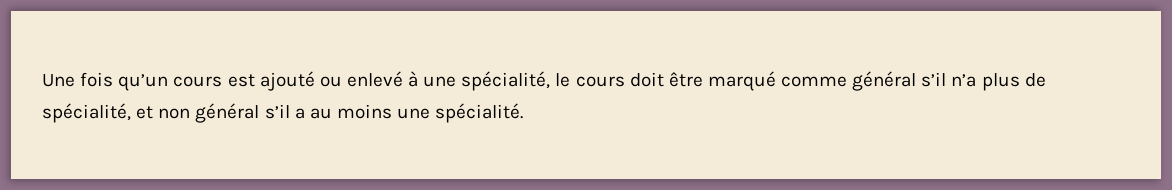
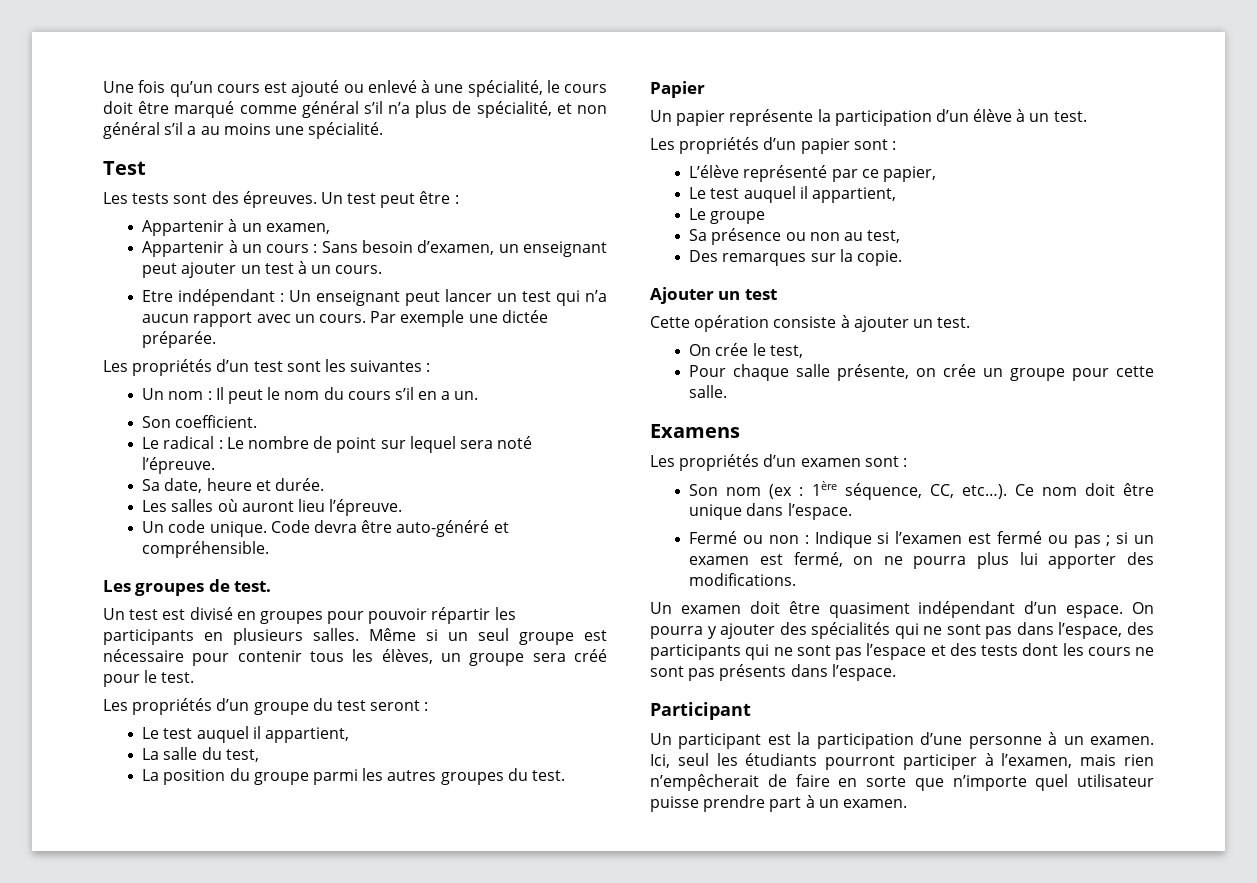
+ Test
+ Les tests sont des épreuves. Un test peut être :
+ Appartenir à un examen,
+ Appartenir à un cours : Sans besoin d’examen, un enseignant peut ajouter un test à un cours.
+ Etre indépendant : Un enseignant peut lancer un test qui n’a aucun rapport avec un cours. Par exemple une dictée préparée.
+ Les propriétés d’un test sont les suivantes :
+ Un nom : Il peut le nom du cours s’il en a un.
+ Son coefficient.
+ Le radical : Le nombre de point sur lequel sera noté l’épreuve.
+ Sa date, heure et durée.
+ Les salles où auront lieu l’épreuve.
+ Un code unique. Code devra être auto-généré et compréhensible.
+ Les groupes de test.
+ Un test est divisé en groupes pour pouvoir répartir les participants en plusieurs salles. Même si un seul groupe est nécessaire pour contenir tous les élèves, un groupe sera créé pour le test.
+ Les propriétés d’un groupe du test seront :
+ Le test auquel il appartient,
+ La salle du test,
+ La position du groupe parmi les autres groupes du test.
+ Papier
+ Un papier représente la participation d’un élève à un test.
+ Les propriétés d’un papier sont :
+ L’élève représenté par ce papier,
+ Le test auquel il appartient,
+ Le groupe
+ Sa présence ou non au test,
+ Des remarques sur la copie.
+ Ajouter un test
+ Cette opération consiste à ajouter un test.
+ On crée le test,
+ Pour chaque salle présente, on crée un groupe pour cette salle.
+ Examens
+ Les propriétés d’un examen sont :
+ Son nom (ex : 1ère séquence, CC, etc…). Ce nom doit être unique dans l’espace.
+ Fermé ou non : Indique si l’examen est fermé ou pas ; si un examen est fermé, on ne pourra plus lui apporter des modifications.
+ Un examen doit être quasiment indépendant d’un espace. On pourra y ajouter des spécialités qui ne sont pas dans l’espace, des participants qui ne sont pas l’espace et des tests dont les cours ne sont pas présents dans l’espace.
+ Participant
+ Un participant est la participation d’une personne à un examen. Ici, seul les étudiants pourront participer à l’examen, mais rien n’empêcherait de faire en sorte que n’importe quel utilisateur puisse prendre part à un examen.

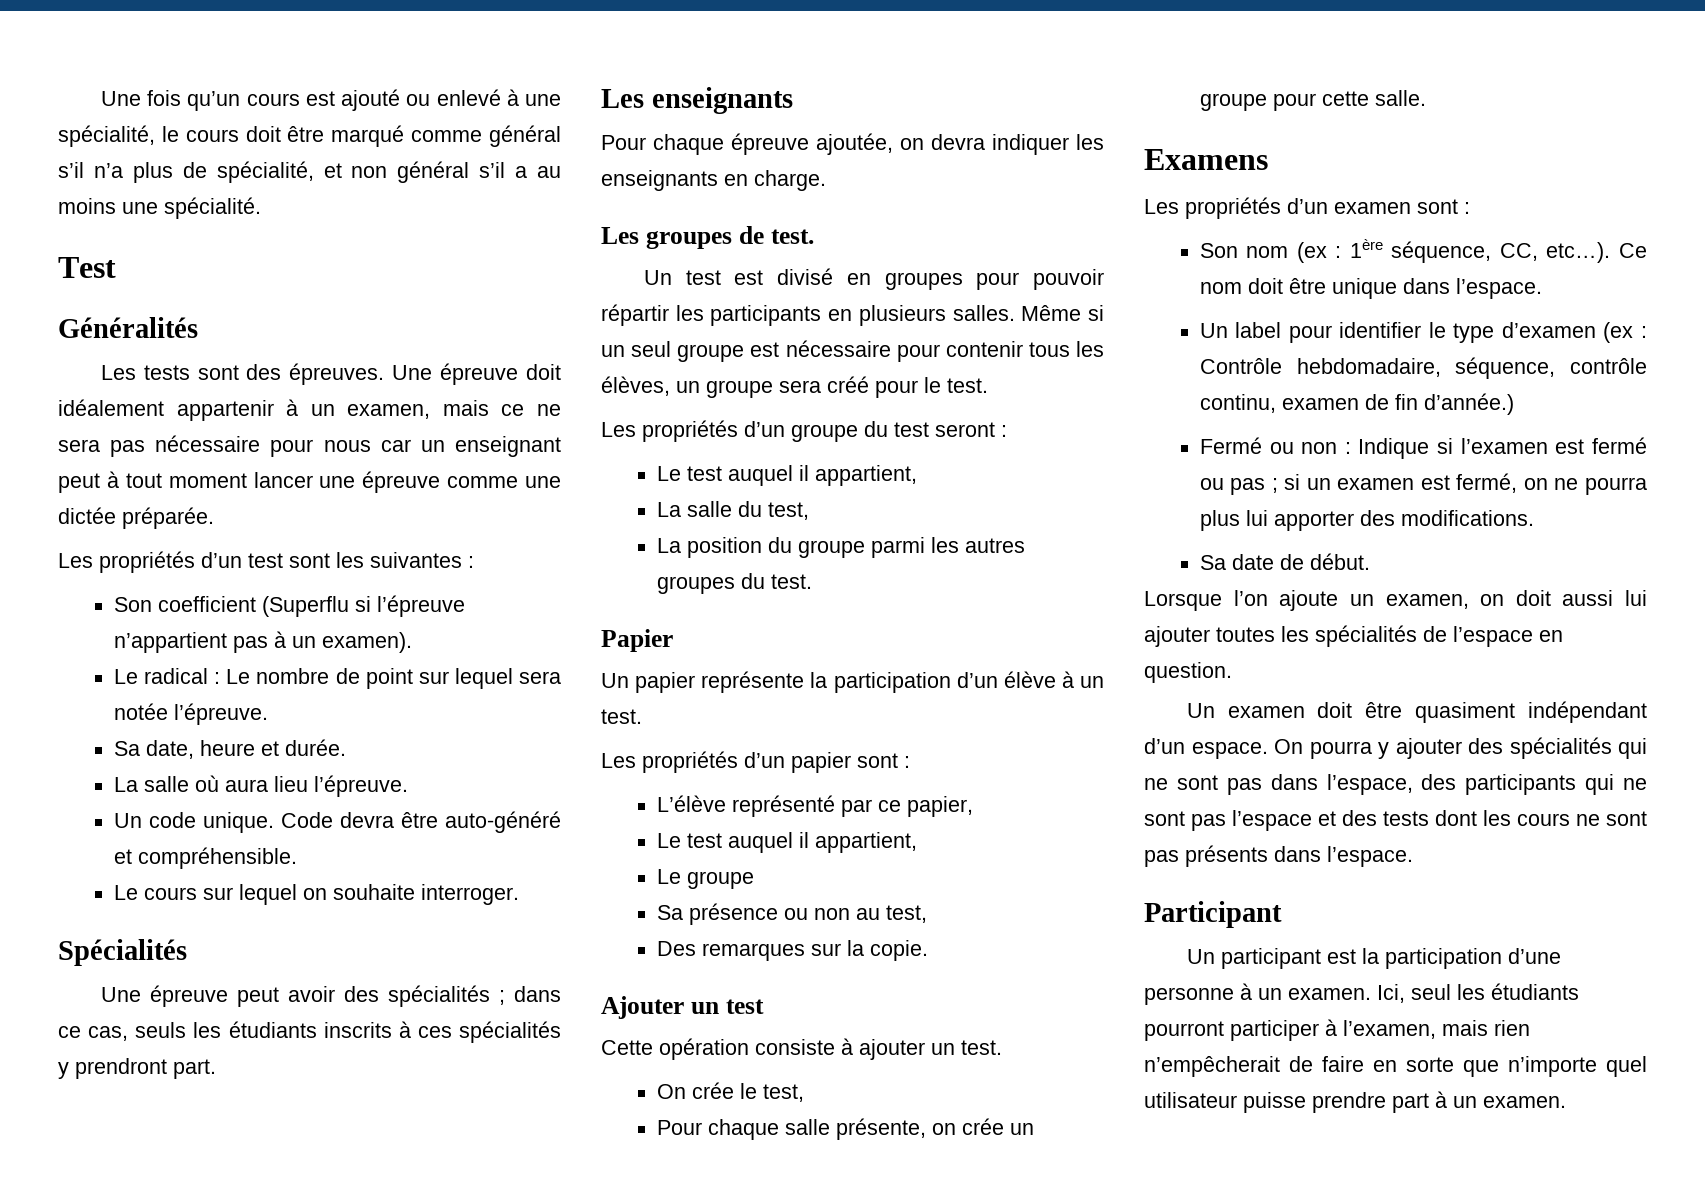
+ Généralités
- Un test peut être :
- Appartenir à un examen,
- Appartenir à un cours : Sans besoin d’examen, un enseignant peut ajouter un test à un cours.
- Etre indépendant : Un enseignant peut lancer un test qui n’a aucun rapport avec un cours. Par exemple une dictée préparée.
+ Une épreuve doit idéalement appartenir à un examen, mais ce ne sera pas nécessaire pour nous car un enseignant peut à tout moment lancer une épreuve comme une dictée préparée.
- Un nom : Il peut le nom du cours s’il en a un.
- Son coefficient.
+ Son coefficient (Superflu si l’épreuve n’appartient pas à un examen).
- Le radical : Le nombre de point sur lequel sera noté l’épreuve.
+ Le radical : Le nombre de point sur lequel sera notée l’épreuve.
- Les salles où auront lieu l’épreuve.
+ La salle où aura lieu l’épreuve.
+ Le cours sur lequel on souhaite interroger.
+ Spécialités
+ Une épreuve peut avoir des spécialités ; dans ce cas, seuls les étudiants inscrits à ces spécialités y prendront part.
+ Les enseignants
+ Pour chaque épreuve ajoutée, on devra indiquer les enseignants en charge.
+ Un label pour identifier le type d’examen (ex : Contrôle hebdomadaire, séquence, contrôle continu, examen de fin d’année.)
+ Sa date de début.
+ Lorsque l’on ajoute un examen, on doit aussi lui ajouter toutes les spécialités de l’espace en question.

